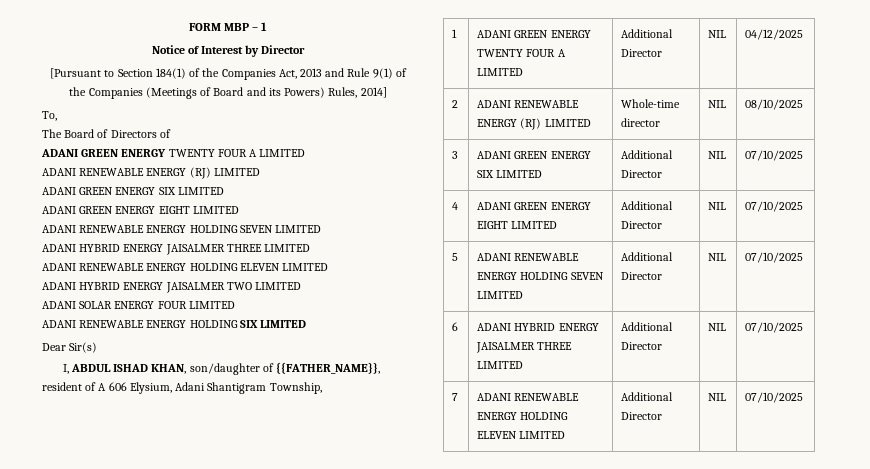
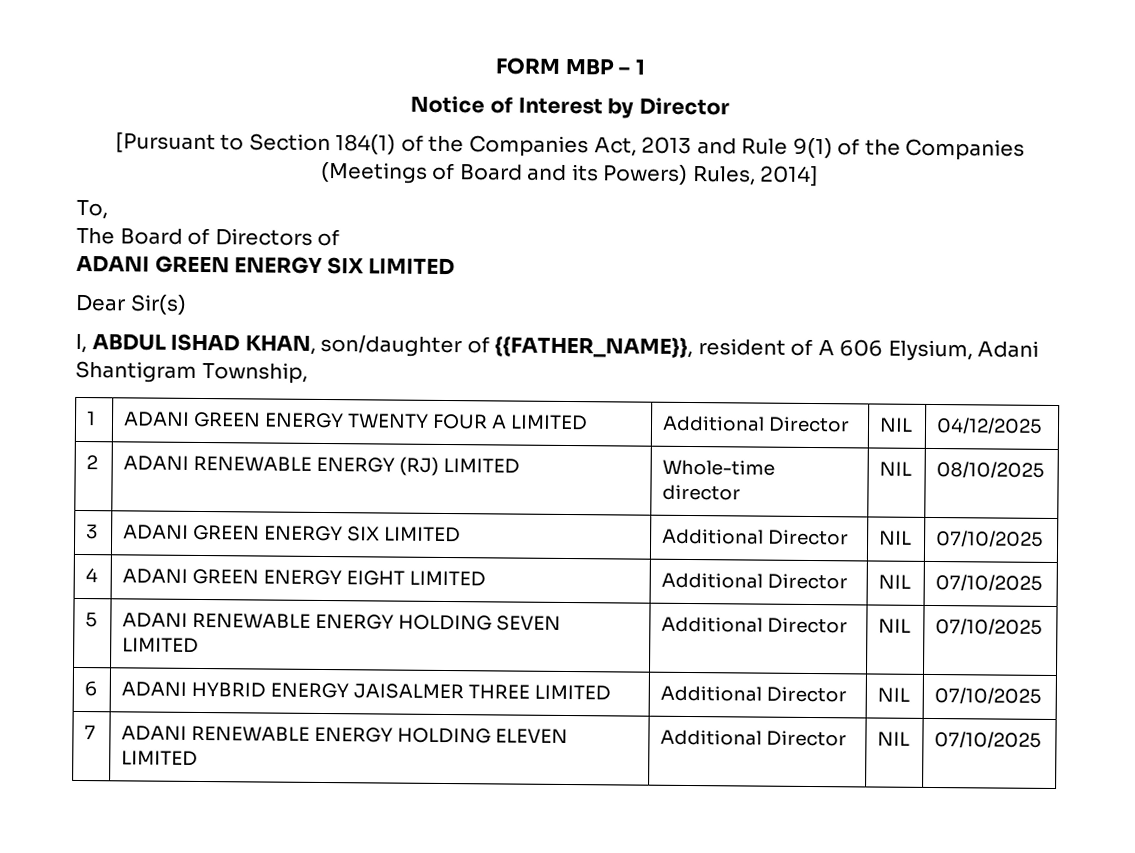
  The Board of Directors of
- ADANI GREEN ENERGY TWENTY FOUR A LIMITED
- ADANI RENEWABLE ENERGY (RJ) LIMITED
  ADANI GREEN ENERGY SIX LIMITED
- ADANI GREEN ENERGY EIGHT LIMITED
- ADANI RENEWABLE ENERGY HOLDING SEVEN LIMITED
- ADANI HYBRID ENERGY JAISALMER THREE LIMITED
- ADANI RENEWABLE ENERGY HOLDING ELEVEN LIMITED
- ADANI HYBRID ENERGY JAISALMER TWO LIMITED
- ADANI SOLAR ENERGY FOUR LIMITED
- ADANI RENEWABLE ENERGY HOLDING SIX LIMITED

